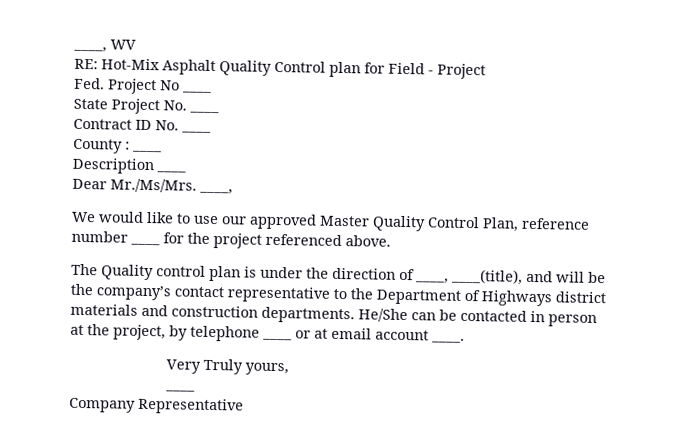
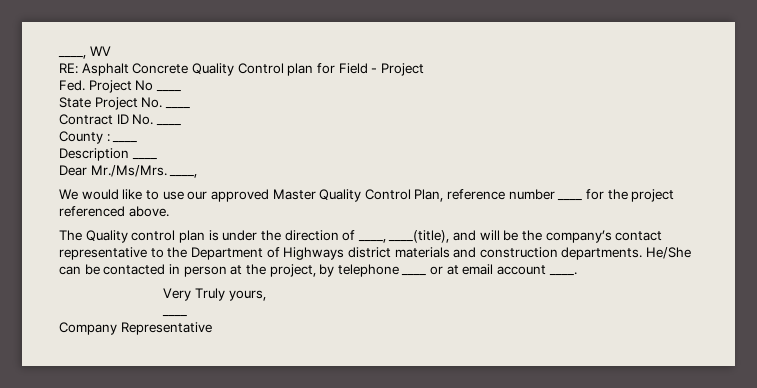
- RE: Hot-Mix Asphalt Quality Control plan for Field - Project
+ RE: Asphalt Concrete Quality Control plan for Field - Project

